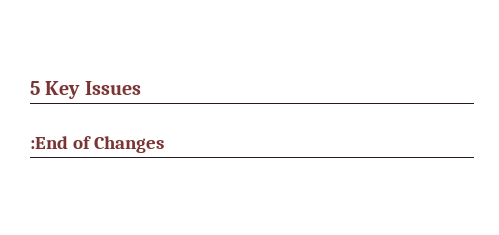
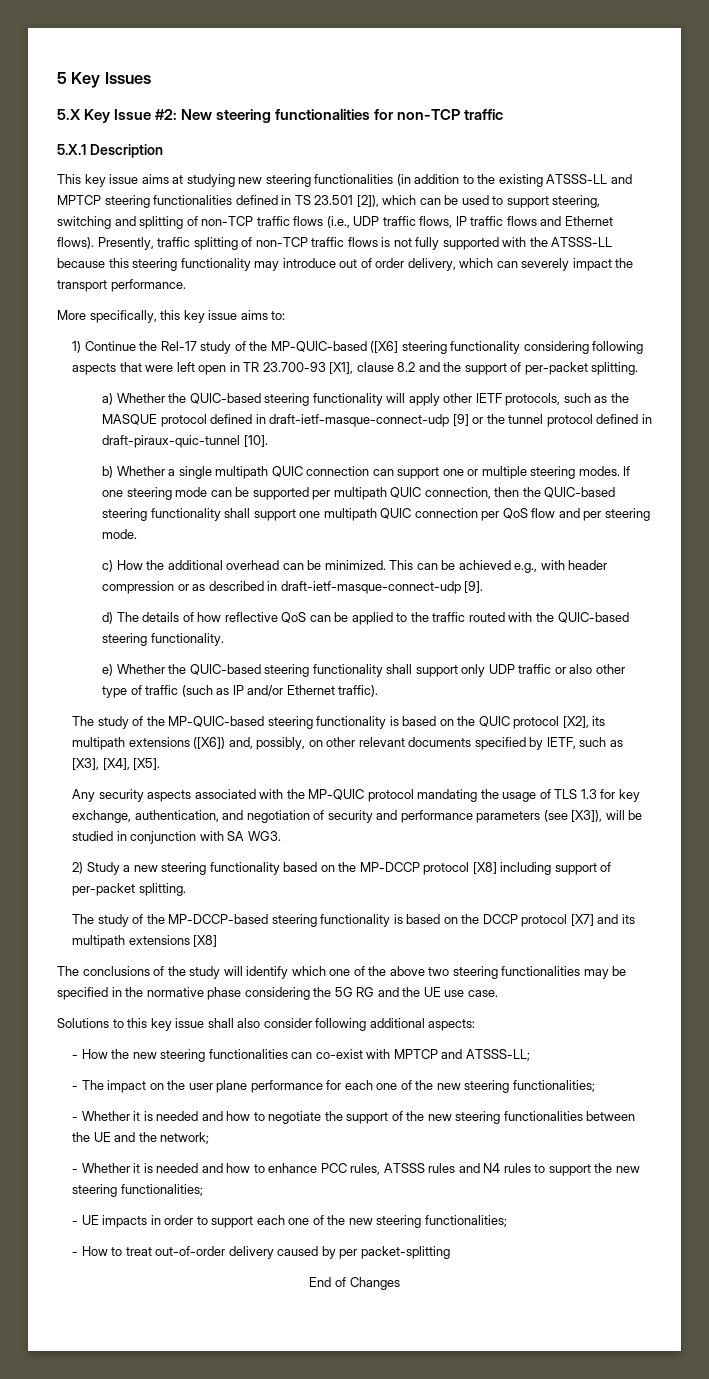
- :End of Changes
+ 5.X Key Issue #2: New steering functionalities for non-TCP traffic
+ 5.X.1 Description
+ This key issue aims at studying new steering functionalities (in addition to the existing ATSSS-LL and MPTCP steering functionalities defined in TS 23.501 [2]), which can be used to support steering, switching and splitting of non-TCP traffic flows (i.e., UDP traffic flows, IP traffic flows and Ethernet flows). Presently, traffic splitting of non-TCP traffic flows is not fully supported with the ATSSS-LL because this steering functionality may introduce out of order delivery, which can severely impact the transport performance.
+ More specifically, this key issue aims to:
+ 1) Continue the Rel-17 study of the MP-QUIC-based ([X6] steering functionality considering following aspects that were left open in TR 23.700-93 [X1], clause 8.2 and the support of per-packet splitting.
+ a) Whether the QUIC-based steering functionality will apply other IETF protocols, such as the MASQUE protocol defined in draft-ietf-masque-connect-udp [9] or the tunnel protocol defined in draft-piraux-quic-tunnel [10].
+ b) Whether a single multipath QUIC connection can support one or multiple steering modes. If one steering mode can be supported per multipath QUIC connection, then the QUIC-based steering functionality shall support one multipath QUIC connection per QoS flow and per steering mode.
+ c) How the additional overhead can be minimized. This can be achieved e.g., with header compression or as described in draft-ietf-masque-connect-udp [9].
+ d) The details of how reflective QoS can be applied to the traffic routed with the QUIC-based steering functionality.
+ e) Whether the QUIC-based steering functionality shall support only UDP traffic or also other type of traffic (such as IP and/or Ethernet traffic).
+ The study of the MP-QUIC-based steering functionality is based on the QUIC protocol [X2], its multipath extensions ([X6]) and, possibly, on other relevant documents specified by IETF, such as [X3], [X4], [X5].
+ Any security aspects associated with the MP-QUIC protocol mandating the usage of TLS 1.3 for key exchange, authentication, and negotiation of security and performance parameters (see [X3]), will be studied in conjunction with SA WG3.
+ 2) Study a new steering functionality based on the MP-DCCP protocol [X8] including support of per-packet splitting.
+ The study of the MP-DCCP-based steering functionality is based on the DCCP protocol [X7] and its multipath extensions [X8]
+ The conclusions of the study will identify which one of the above two steering functionalities may be specified in the normative phase considering the 5G RG and the UE use case.
+ Solutions to this key issue shall also consider following additional aspects:
+ - How the new steering functionalities can co-exist with MPTCP and ATSSS-LL;
+ - The impact on the user plane performance for each one of the new steering functionalities;
+ - Whether it is needed and how to negotiate the support of the new steering functionalities between the UE and the network;
+ - Whether it is needed and how to enhance PCC rules, ATSSS rules and N4 rules to support the new steering functionalities;
+ - UE impacts in order to support each one of the new steering functionalities;
+ - How to treat out-of-order delivery caused by per packet-splitting
+ End of Changes

